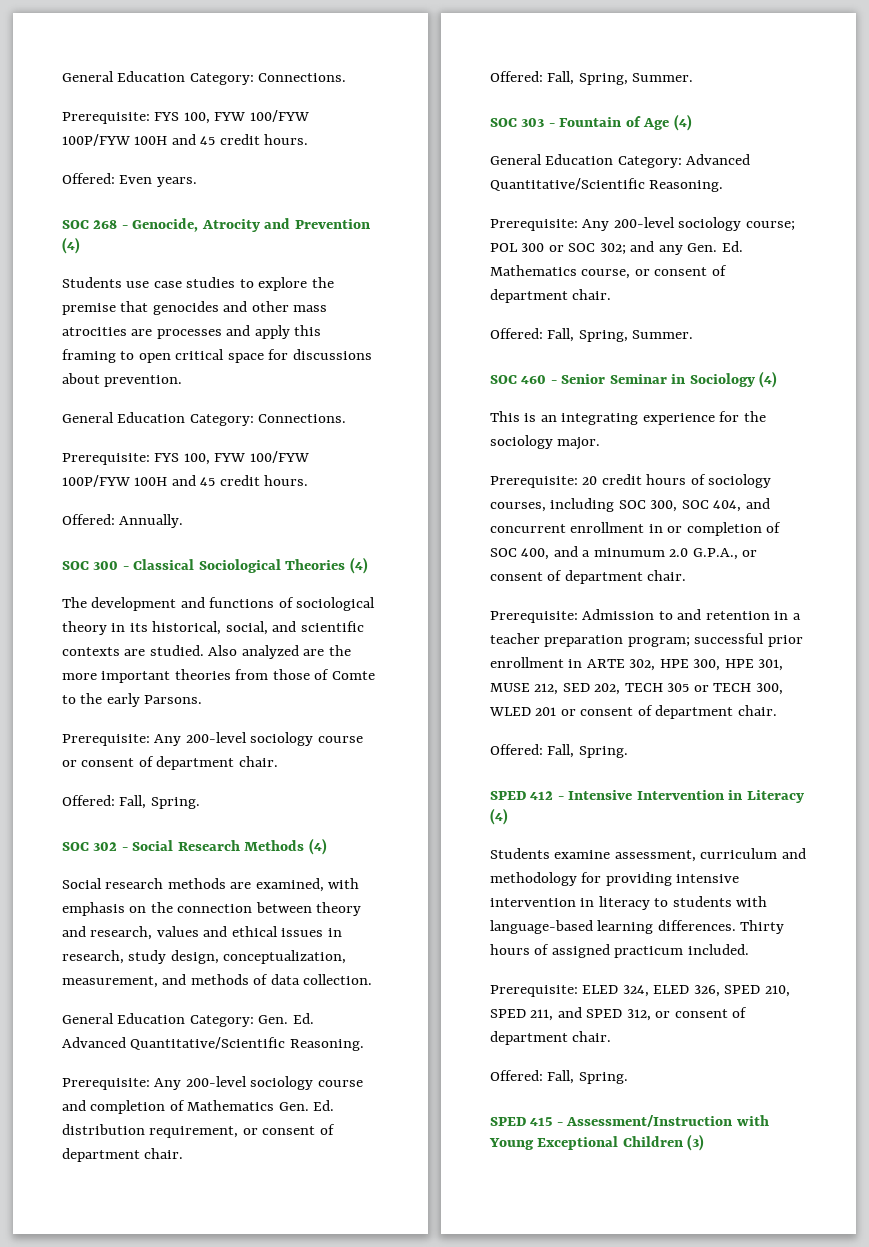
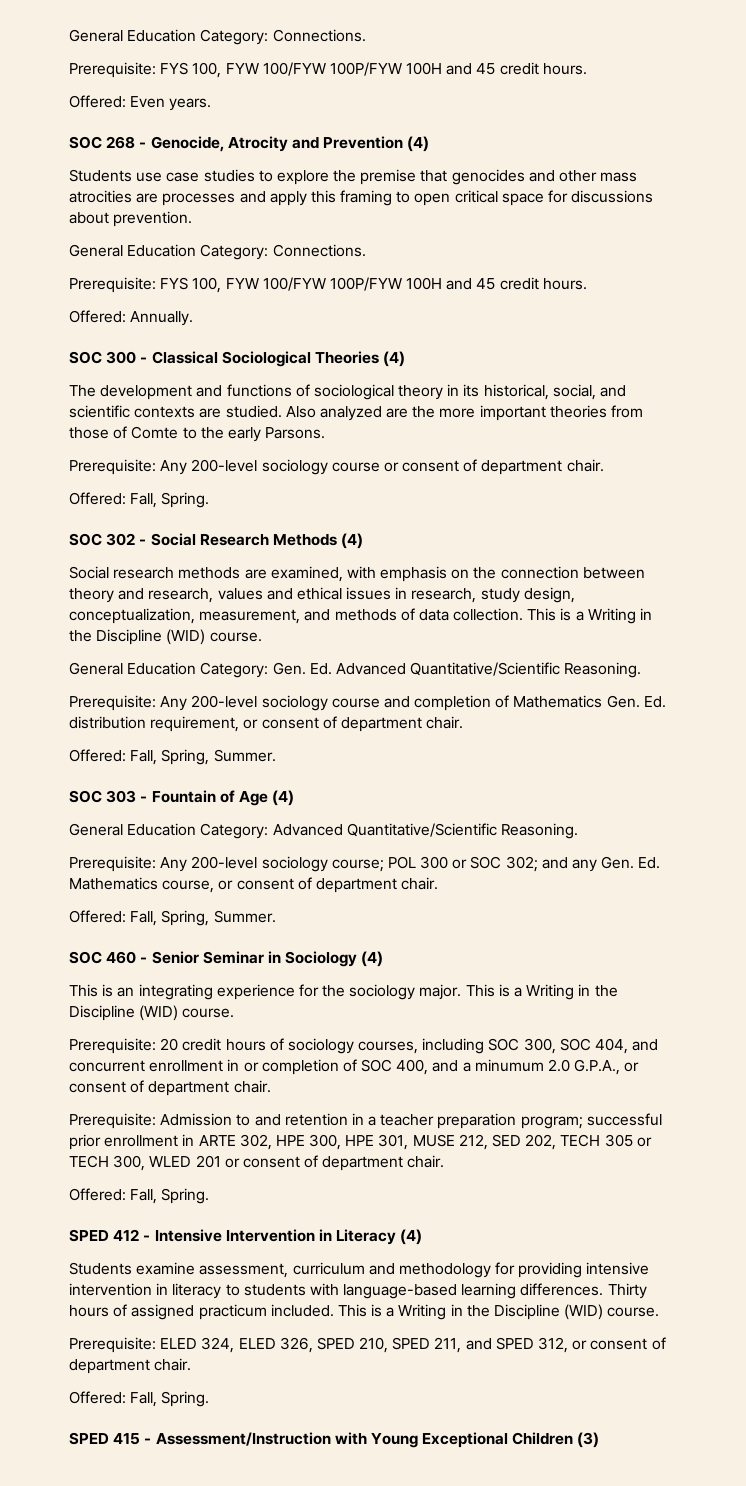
- Social research methods are examined, with emphasis on the connection between theory and research, values and ethical issues in research, study design, conceptualization, measurement, and methods of data collection.
+ Social research methods are examined, with emphasis on the connection between theory and research, values and ethical issues in research, study design, conceptualization, measurement, and methods of data collection. This is a Writing in the Discipline (WID) course.
- This is an integrating experience for the sociology major.
+ This is an integrating experience for the sociology major. This is a Writing in the Discipline (WID) course.
- Thirty hours of assigned practicum included.
+ Thirty hours of assigned practicum included. This is a Writing in the Discipline (WID) course.

